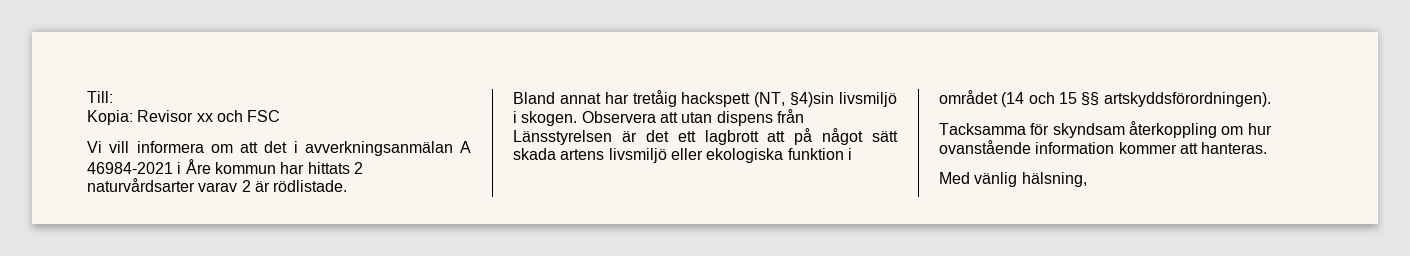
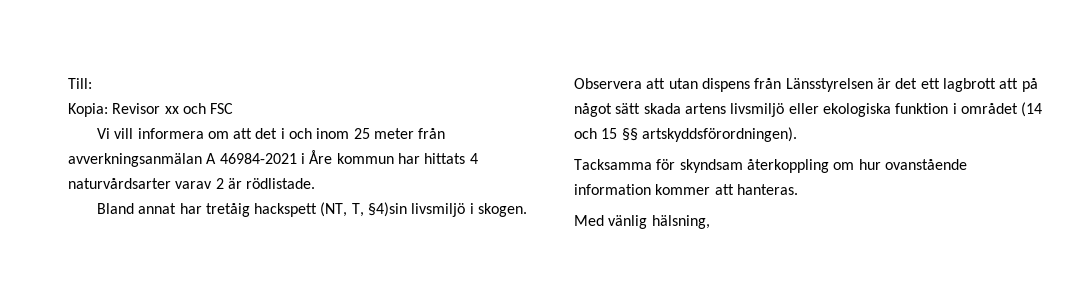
- Vi vill informera om att det i avverkningsanmälan A 46984-2021 i Åre kommun har hittats 2 naturvårdsarter varav 2 är rödlistade.
+ Vi vill informera om att det i och inom 25 meter från avverkningsanmälan A 46984-2021 i Åre kommun har hittats 4 naturvårdsarter varav 2 är rödlistade.
- Bland annat har tretåig hackspett (NT, §4)sin livsmiljö i skogen.
+ Bland annat har tretåig hackspett (NT, T, §4)sin livsmiljö i skogen.

